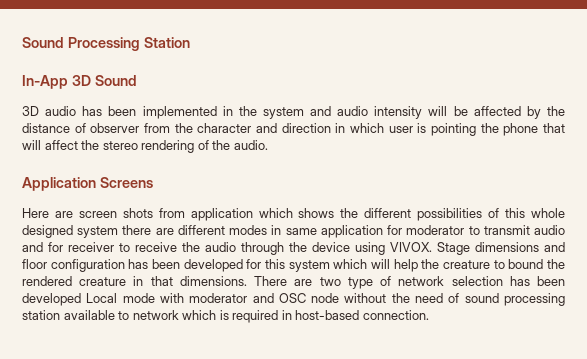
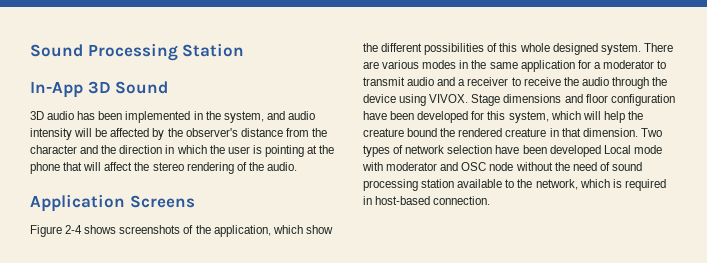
- 3D audio has been implemented in the system and audio intensity will be affected by the distance of observer from the character and direction in which user is pointing the phone that will affect the stereo rendering of the audio.
+ 3D audio has been implemented in the system, and audio intensity will be affected by the observer's distance from the character and the direction in which the user is pointing at the phone that will affect the stereo rendering of the audio.
- Here are screen shots from application which shows the different possibilities of this whole designed system there are different modes in same application for moderator to transmit audio and for receiver to receive the audio through the device using VIVOX.
+ Figure 2-4 shows screenshots of the application, which show the different possibilities of this whole designed system. There are various modes in the same application for a moderator to transmit audio and a receiver to receive the audio through the device using VIVOX.
- Stage dimensions and floor configuration has been developed for this system which will help the creature to bound the rendered creature in that dimensions. There are two type of network selection has been developed Local mode with moderator and OSC node without the need of sound processing station available to network which is required in host-based connection.
+ Stage dimensions and floor configuration have been developed for this system, which will help the creature bound the rendered creature in that dimension. Two types of network selection have been developed Local mode with moderator and OSC node without the need of sound processing station available to the network, which is required in host-based connection.

